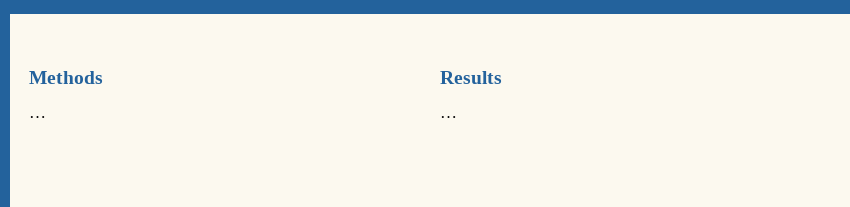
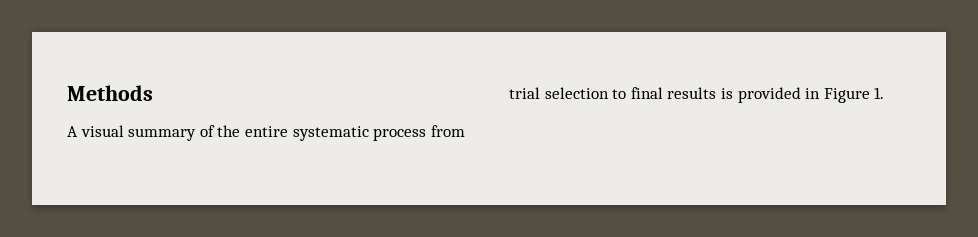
  Methods
- …
- Results
- …
+ A visual summary of the entire systematic process from trial selection to final results is provided in Figure 1.

